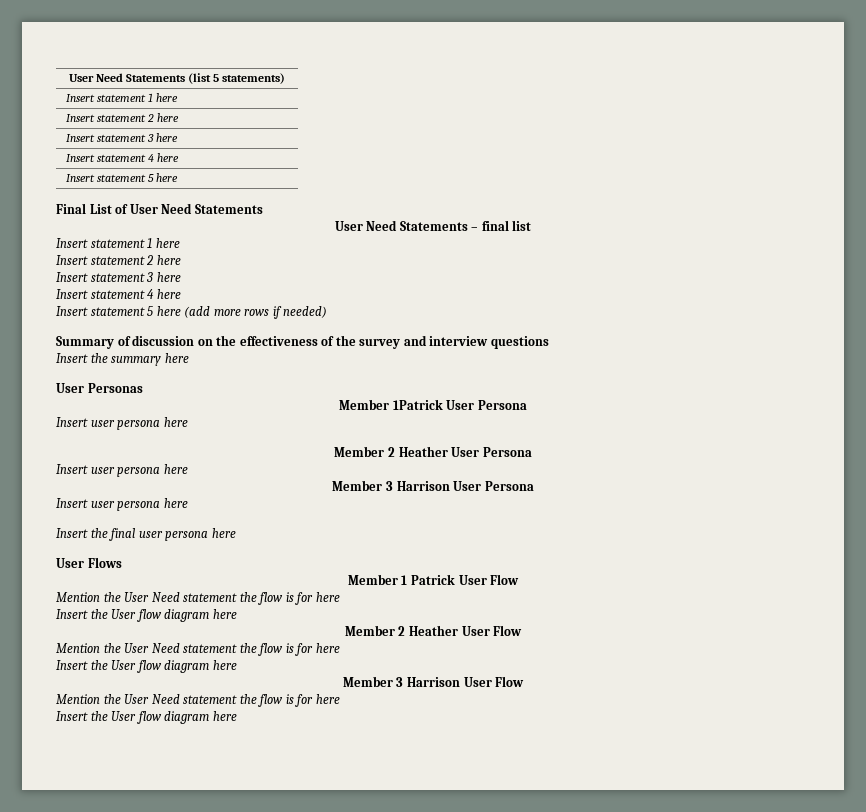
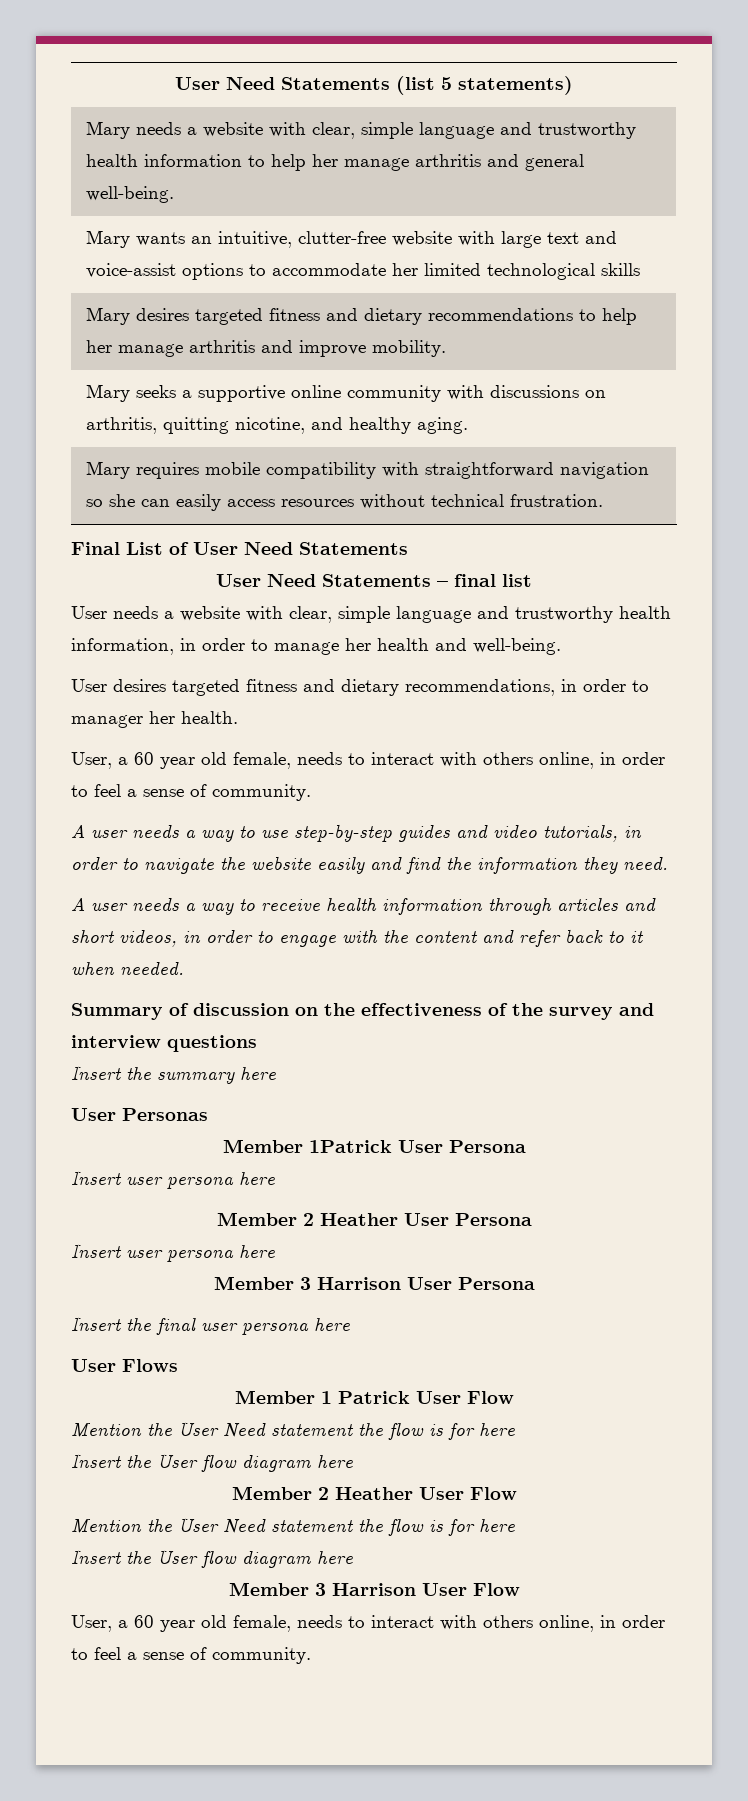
  User Need Statements (list 5 statements)
- Insert statement 1 here
- Insert statement 2 here
- Insert statement 3 here
- Insert statement 4 here
- Insert statement 5 here
+ Mary needs a website with clear, simple language and trustworthy health information to help her manage arthritis and general well-being.
+ Mary wants an intuitive, clutter-free website with large text and voice-assist options to accommodate her limited technological skills
+ Mary desires targeted fitness and dietary recommendations to help her manage arthritis and improve mobility.
+ Mary seeks a supportive online community with discussions on arthritis, quitting nicotine, and healthy aging.
+ Mary requires mobile compatibility with straightforward navigation so she can easily access resources without technical frustration.
  User Need Statements – final list
- Insert statement 1 here
- Insert statement 2 here
- Insert statement 3 here
- Insert statement 4 here
- Insert statement 5 here (add more rows if needed)
+ User needs a website with clear, simple language and trustworthy health information, in order to manage her health and well-being.
+ User desires targeted fitness and dietary recommendations, in order to manager her health.
+ User, a 60 year old female, needs to interact with others online, in order to feel a sense of community.
+ A user needs a way to use step-by-step guides and video tutorials, in order to navigate the website easily and find the information they need.
+ A user needs a way to receive health information through articles and short videos, in order to engage with the content and refer back to it when needed.
  Member 3 Harrison User Persona
- Insert user persona here
  Member 3 Harrison User Flow
- Mention the User Need statement the flow is for here
- Insert the User flow diagram here
+ User, a 60 year old female, needs to interact with others online, in order to feel a sense of community.

